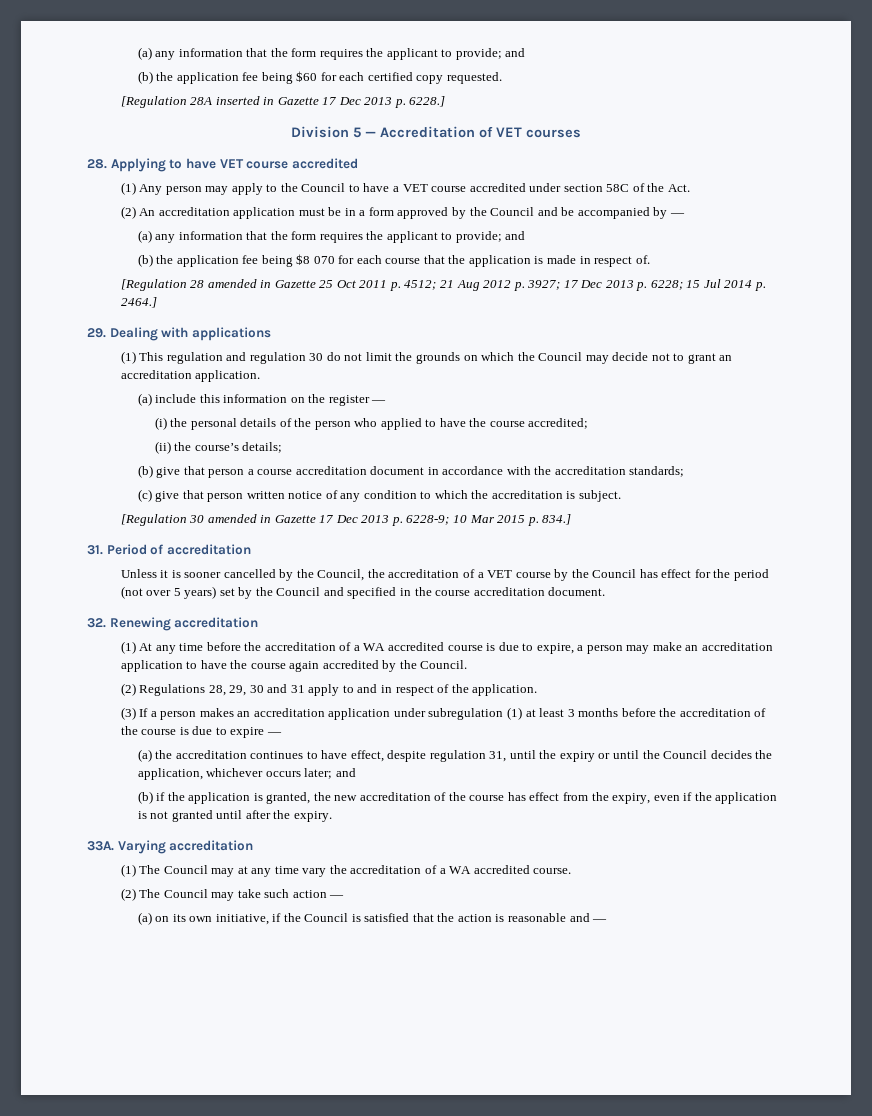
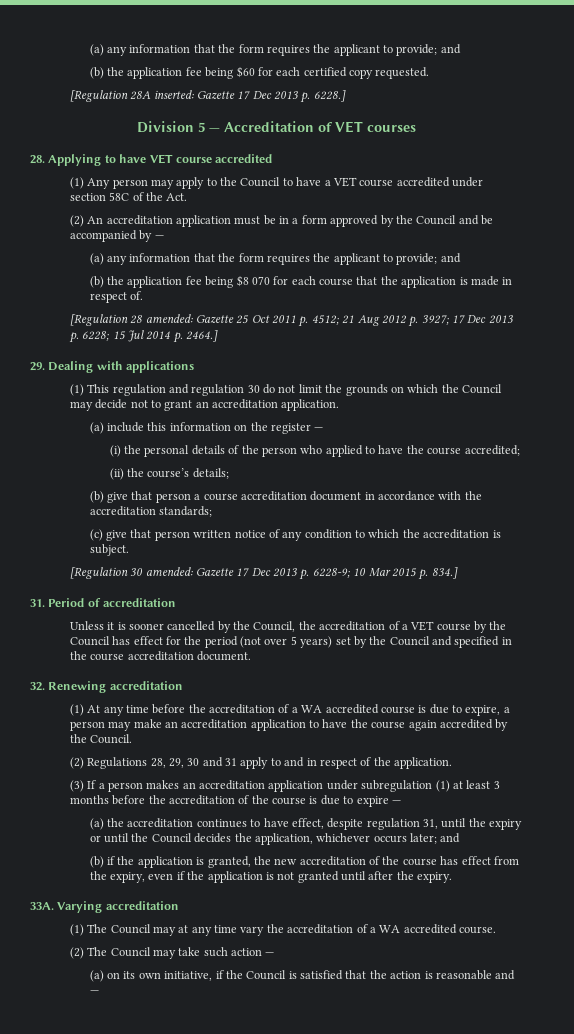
- [Regulation 28A inserted in Gazette 17 Dec 2013 p. 6228.]
+ [Regulation 28A inserted: Gazette 17 Dec 2013 p. 6228.]
- [Regulation 28 amended in Gazette 25 Oct 2011 p. 4512; 21 Aug 2012 p. 3927; 17 Dec 2013 p. 6228; 15 Jul 2014 p. 2464.]
+ [Regulation 28 amended: Gazette 25 Oct 2011 p. 4512; 21 Aug 2012 p. 3927; 17 Dec 2013 p. 6228; 15 Jul 2014 p. 2464.]
- [Regulation 30 amended in Gazette 17 Dec 2013 p. 6228-9; 10 Mar 2015 p. 834.]
+ [Regulation 30 amended: Gazette 17 Dec 2013 p. 6228-9; 10 Mar 2015 p. 834.]

